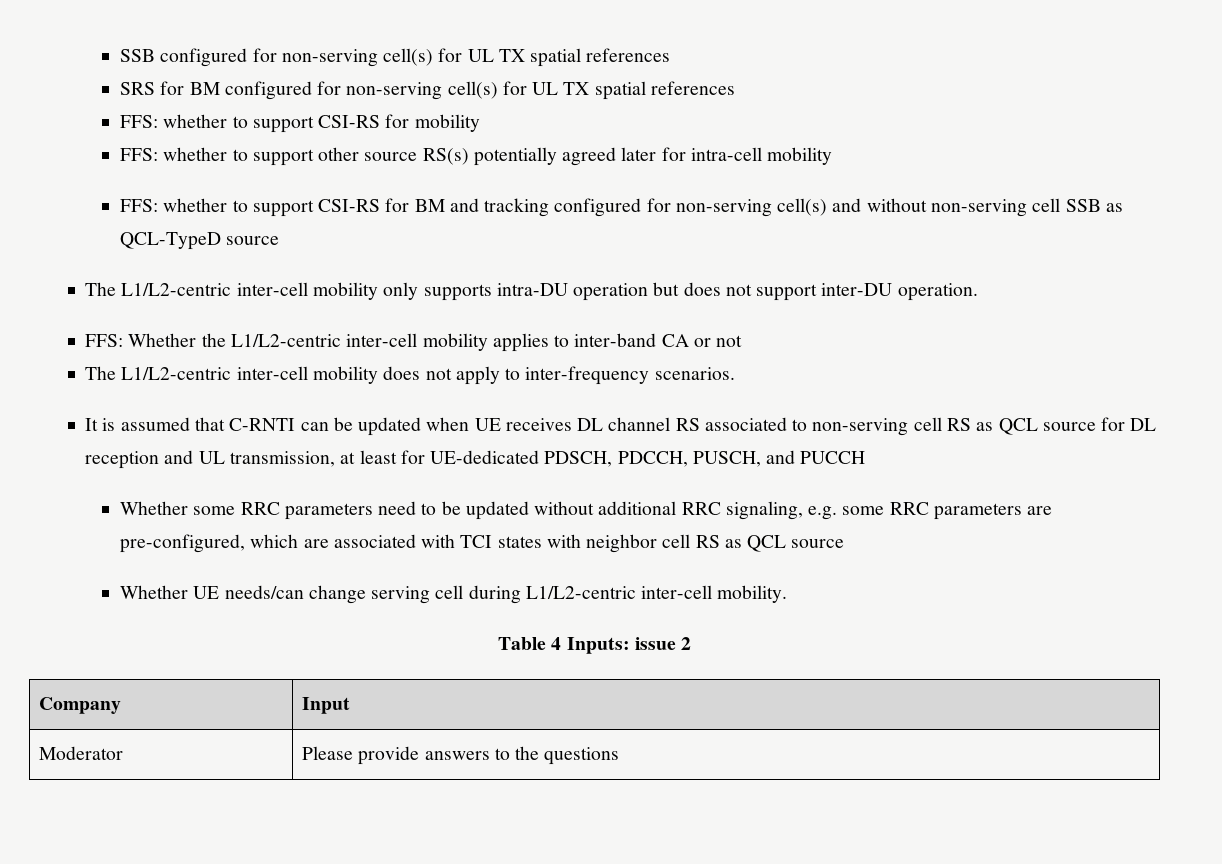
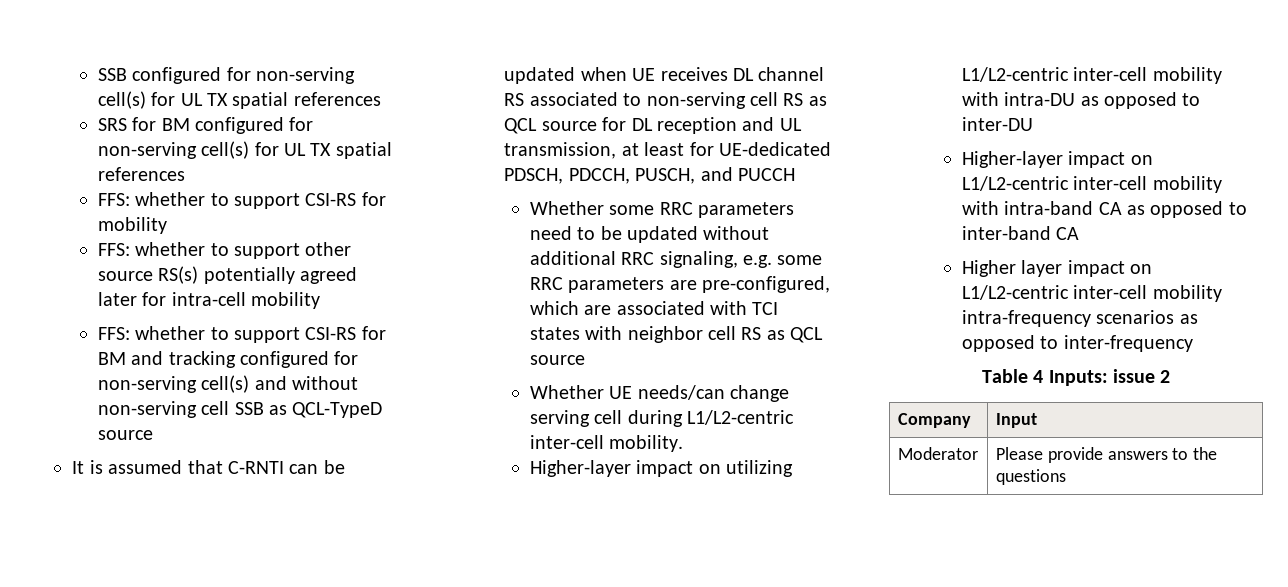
- The L1/L2-centric inter-cell mobility only supports intra-DU operation but does not support inter-DU operation.
- FFS: Whether the L1/L2-centric inter-cell mobility applies to inter-band CA or not
- The L1/L2-centric inter-cell mobility does not apply to inter-frequency scenarios.
+ Higher-layer impact on utilizing L1/L2-centric inter-cell mobility with intra-DU as opposed to inter-DU
+ Higher-layer impact on L1/L2-centric inter-cell mobility with intra-band CA as opposed to inter-band CA
+ Higher layer impact on L1/L2-centric inter-cell mobility intra-frequency scenarios as opposed to inter-frequency

